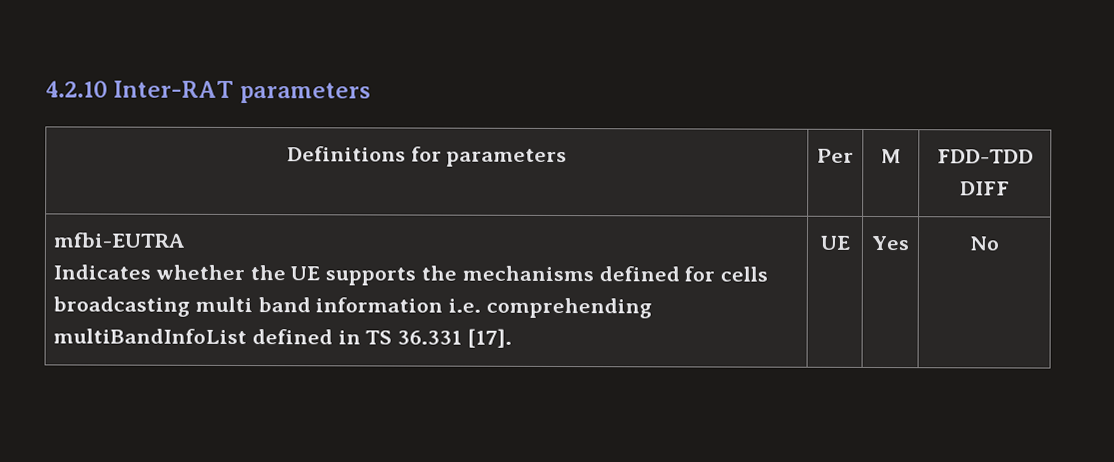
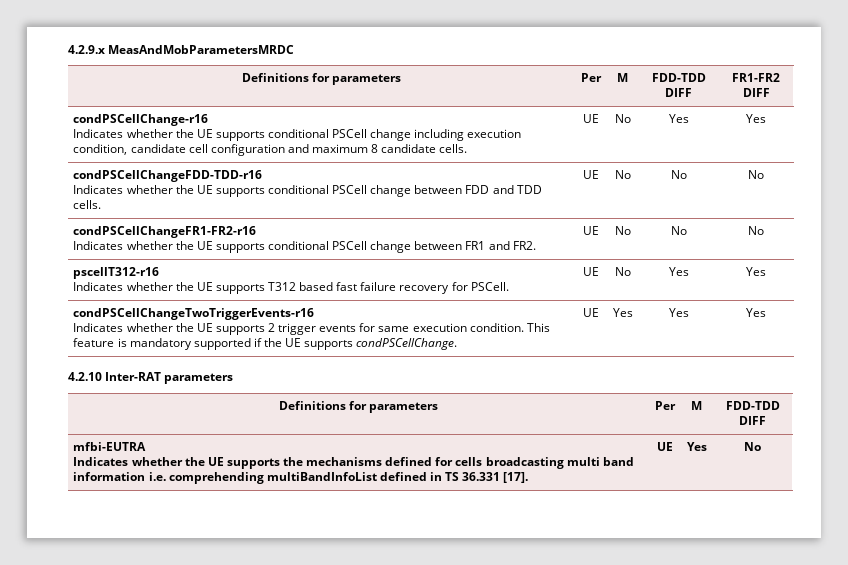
+ 4.2.9.x MeasAndMobParametersMRDC
+ Definitions for parameters | Per | M | FDD-TDD DIFF | FR1-FR2 DIFF
+ condPSCellChange-r16
+ Indicates whether the UE supports conditional PSCell change including execution condition, candidate cell configuration and maximum 8 candidate cells. | UE | No | Yes | Yes
+ condPSCellChangeFDD-TDD-r16
+ Indicates whether the UE supports conditional PSCell change between FDD and TDD cells. | UE | No | No | No
+ condPSCellChangeFR1-FR2-r16
+ Indicates whether the UE supports conditional PSCell change between FR1 and FR2. | UE | No | No | No
+ pscellT312-r16
+ Indicates whether the UE supports T312 based fast failure recovery for PSCell. | UE | No | Yes | Yes
+ condPSCellChangeTwoTriggerEvents-r16
+ Indicates whether the UE supports 2 trigger events for same execution condition. This feature is mandatory supported if the UE supports condPSCellChange. | UE | Yes | Yes | Yes

